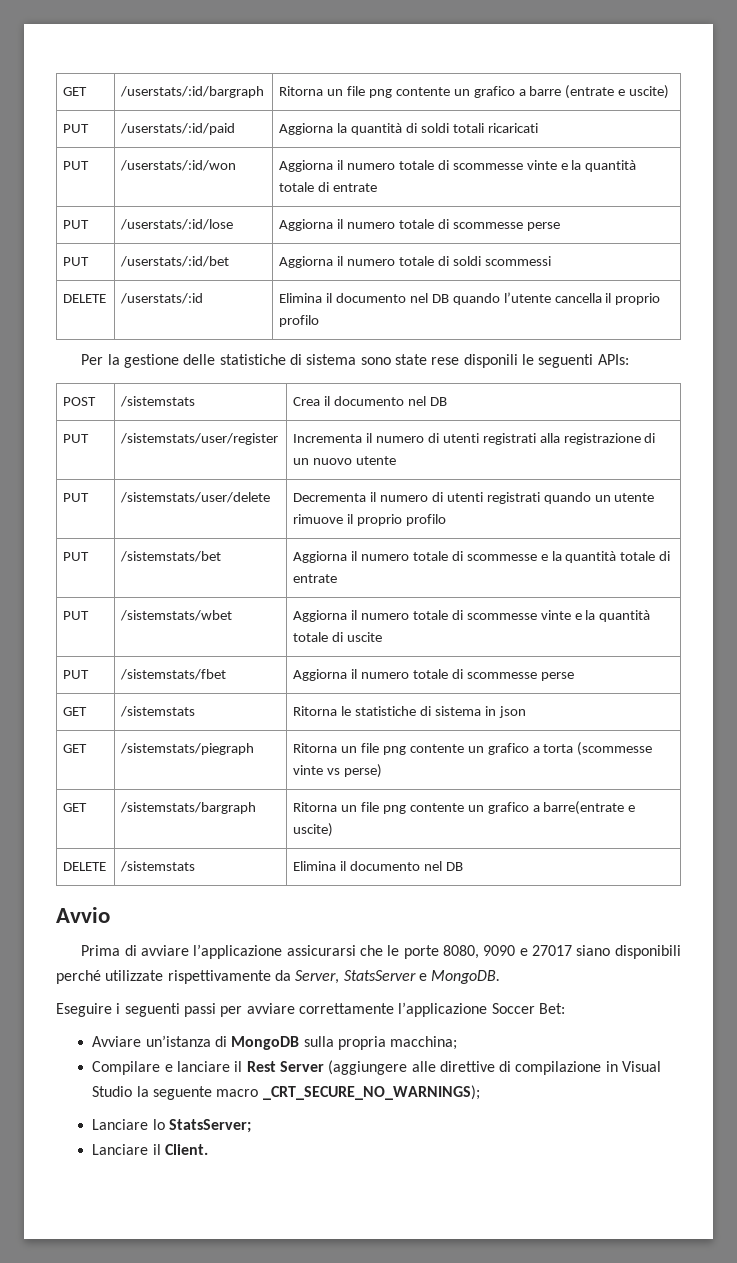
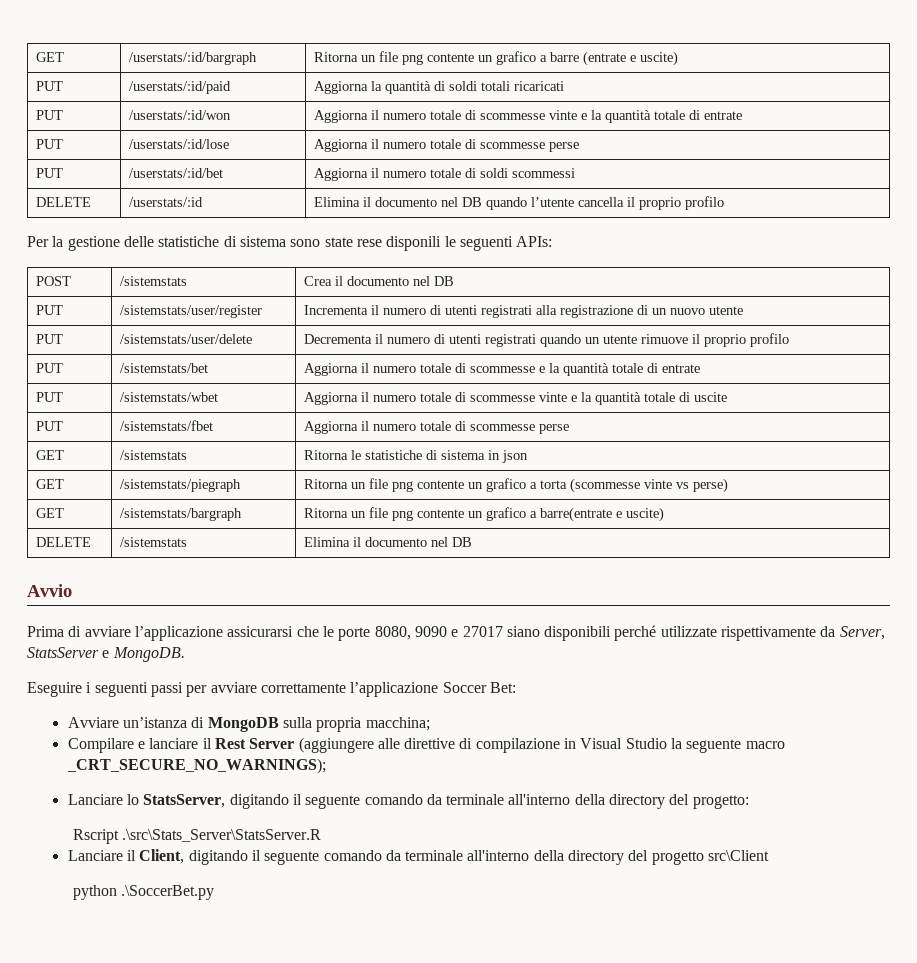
- Lanciare lo StatsServer;
- Lanciare il Client.
+ Lanciare lo StatsServer, digitando il seguente comando da terminale all'interno della directory del progetto:
+ Rscript .\src\Stats_Server\StatsServer.R
+ Lanciare il Client, digitando il seguente comando da terminale all'interno della directory del progetto src\Client
+ python .\SoccerBet.py

